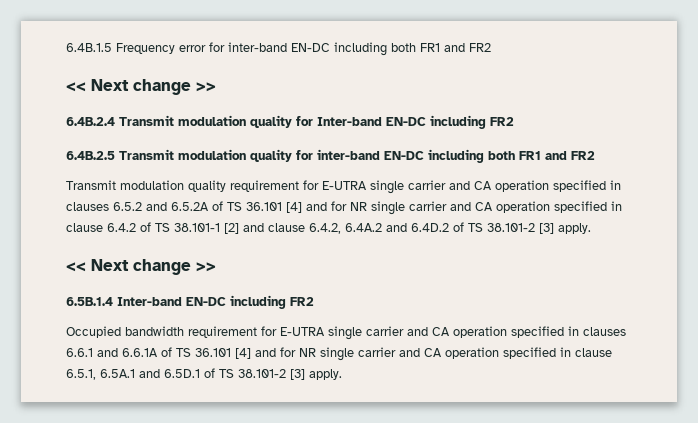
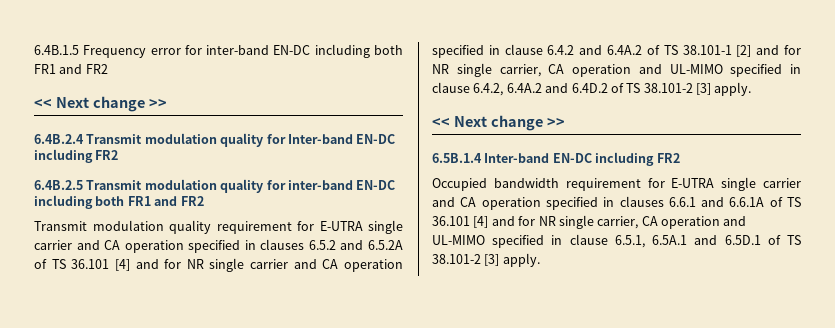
- Transmit modulation quality requirement for E-UTRA single carrier and CA operation specified in clauses 6.5.2 and 6.5.2A of TS 36.101 [4] and for NR single carrier and CA operation specified in clause 6.4.2 of TS 38.101-1 [2] and clause 6.4.2, 6.4A.2 and 6.4D.2 of TS 38.101-2 [3] apply.
+ Transmit modulation quality requirement for E-UTRA single carrier and CA operation specified in clauses 6.5.2 and 6.5.2A of TS 36.101 [4] and for NR single carrier and CA operation specified in clause 6.4.2 and 6.4A.2 of TS 38.101-1 [2] and for NR single carrier, CA operation and UL-MIMO specified in clause 6.4.2, 6.4A.2 and 6.4D.2 of TS 38.101-2 [3] apply.
- Occupied bandwidth requirement for E-UTRA single carrier and CA operation specified in clauses 6.6.1 and 6.6.1A of TS 36.101 [4] and for NR single carrier and CA operation specified in clause 6.5.1, 6.5A.1 and 6.5D.1 of TS 38.101-2 [3] apply.
+ Occupied bandwidth requirement for E-UTRA single carrier and CA operation specified in clauses 6.6.1 and 6.6.1A of TS 36.101 [4] and for NR single carrier, CA operation and UL-MIMO specified in clause 6.5.1, 6.5A.1 and 6.5D.1 of TS 38.101-2 [3] apply.

